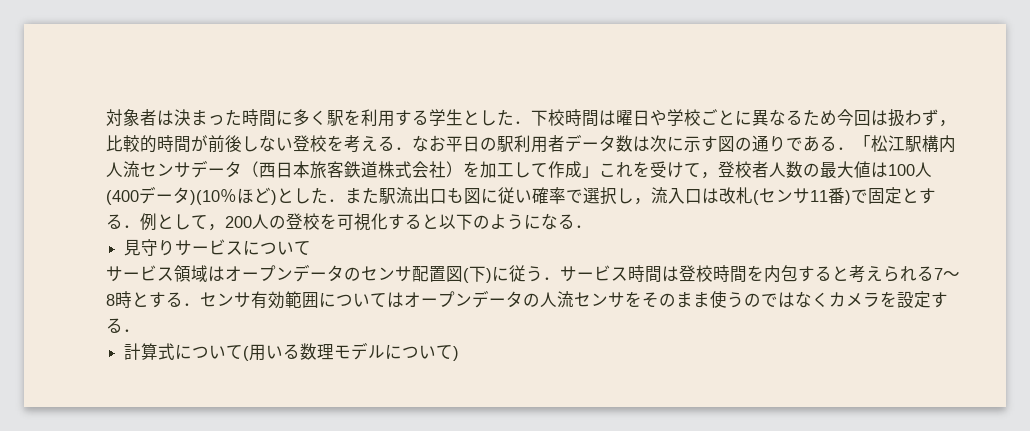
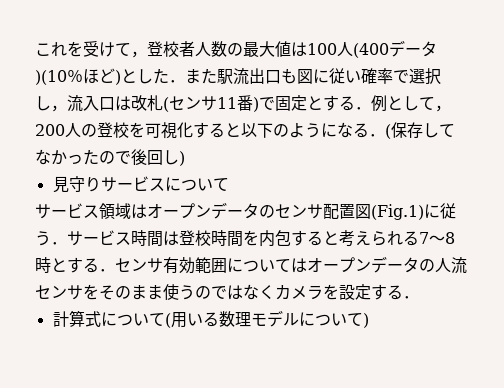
- 対象者は決まった時間に多く駅を利用する学生とした．下校時間は曜日や学校ごとに異なるため今回は扱わず，比較的時間が前後しない登校を考える．なお平日の駅利用者データ数は次に示す図の通りである．「松江駅構内人流センサデータ（西日本旅客鉄道株式会社）を加工して作成」これを受けて，登校者人数の最大値は100人(400データ)(10％ほど)とした．また駅流出口も図に従い確率で選択し，流入口は改札(センサ11番)で固定とする．例として，200人の登校を可視化すると以下のようになる．
+ これを受けて，登校者人数の最大値は100人(400データ)(10％ほど)とした．また駅流出口も図に従い確率で選択し，流入口は改札(センサ11番)で固定とする．例として，200人の登校を可視化すると以下のようになる．(保存してなかったので後回し)
- サービス領域はオープンデータのセンサ配置図(下)に従う．サービス時間は登校時間を内包すると考えられる7～8時とする．センサ有効範囲についてはオープンデータの人流センサをそのまま使うのではなくカメラを設定する．
+ サービス領域はオープンデータのセンサ配置図(Fig.1)に従う．サービス時間は登校時間を内包すると考えられる7～8時とする．センサ有効範囲についてはオープンデータの人流センサをそのまま使うのではなくカメラを設定する．

